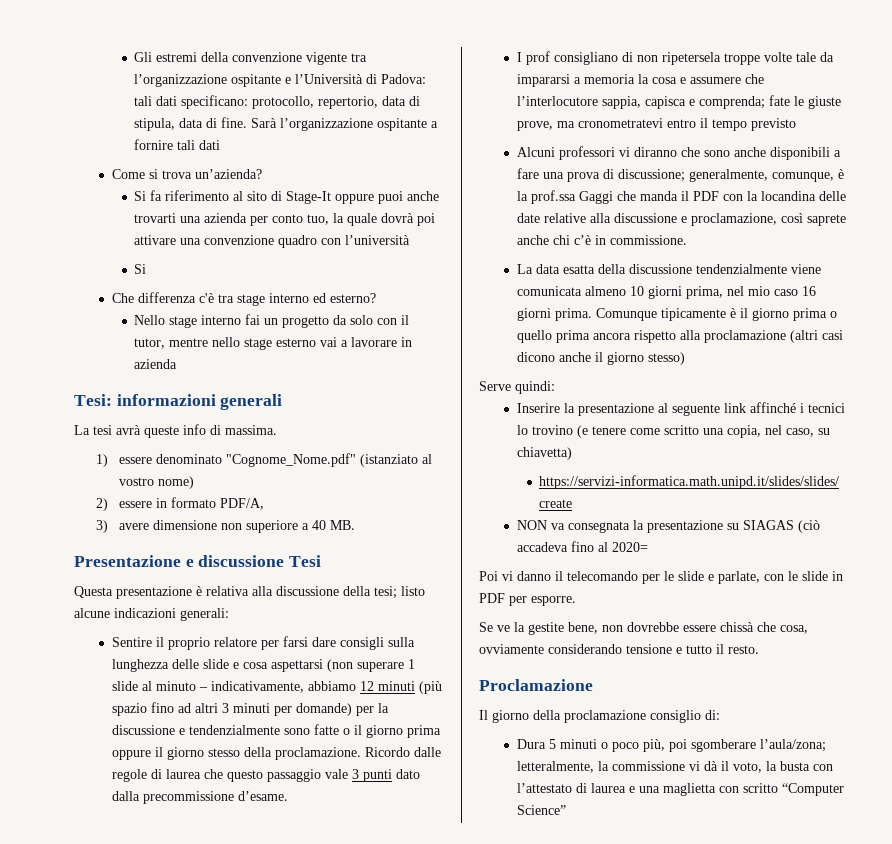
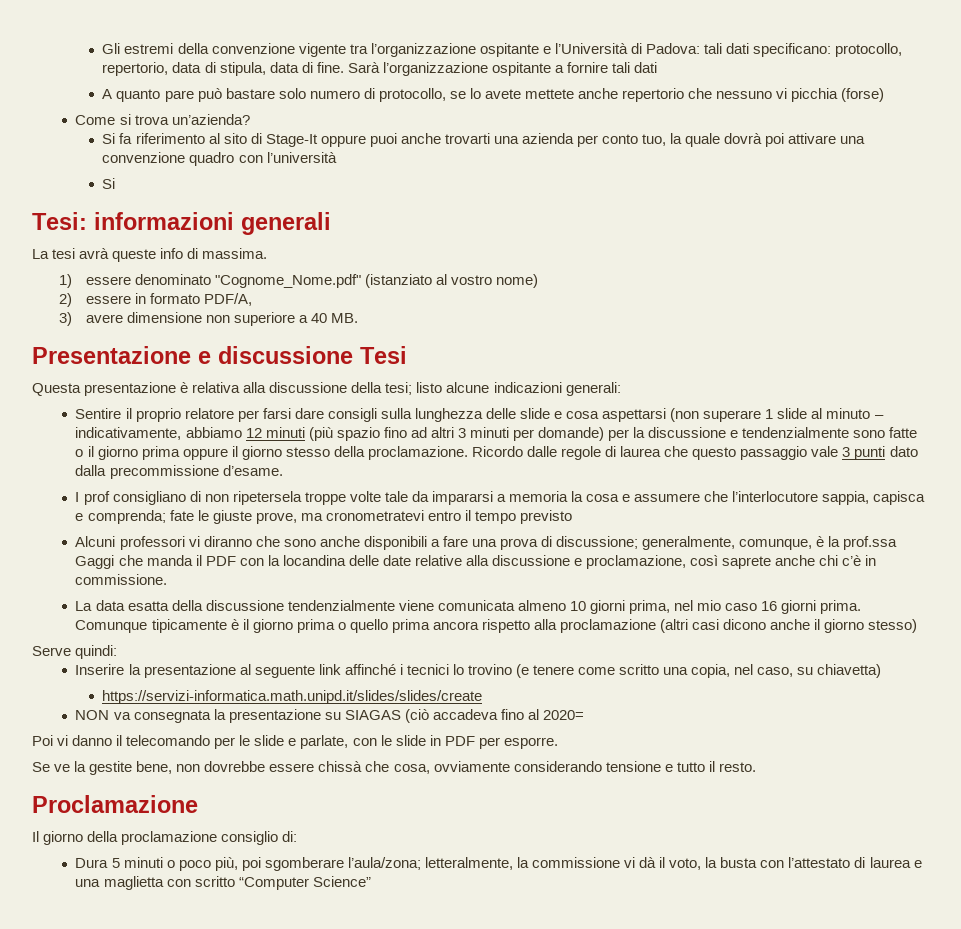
+ A quanto pare può bastare solo numero di protocollo, se lo avete mettete anche repertorio che nessuno vi picchia (forse)
- Che differenza c'è tra stage interno ed esterno?
- Nello stage interno fai un progetto da solo con il tutor, mentre nello stage esterno vai a lavorare in azienda

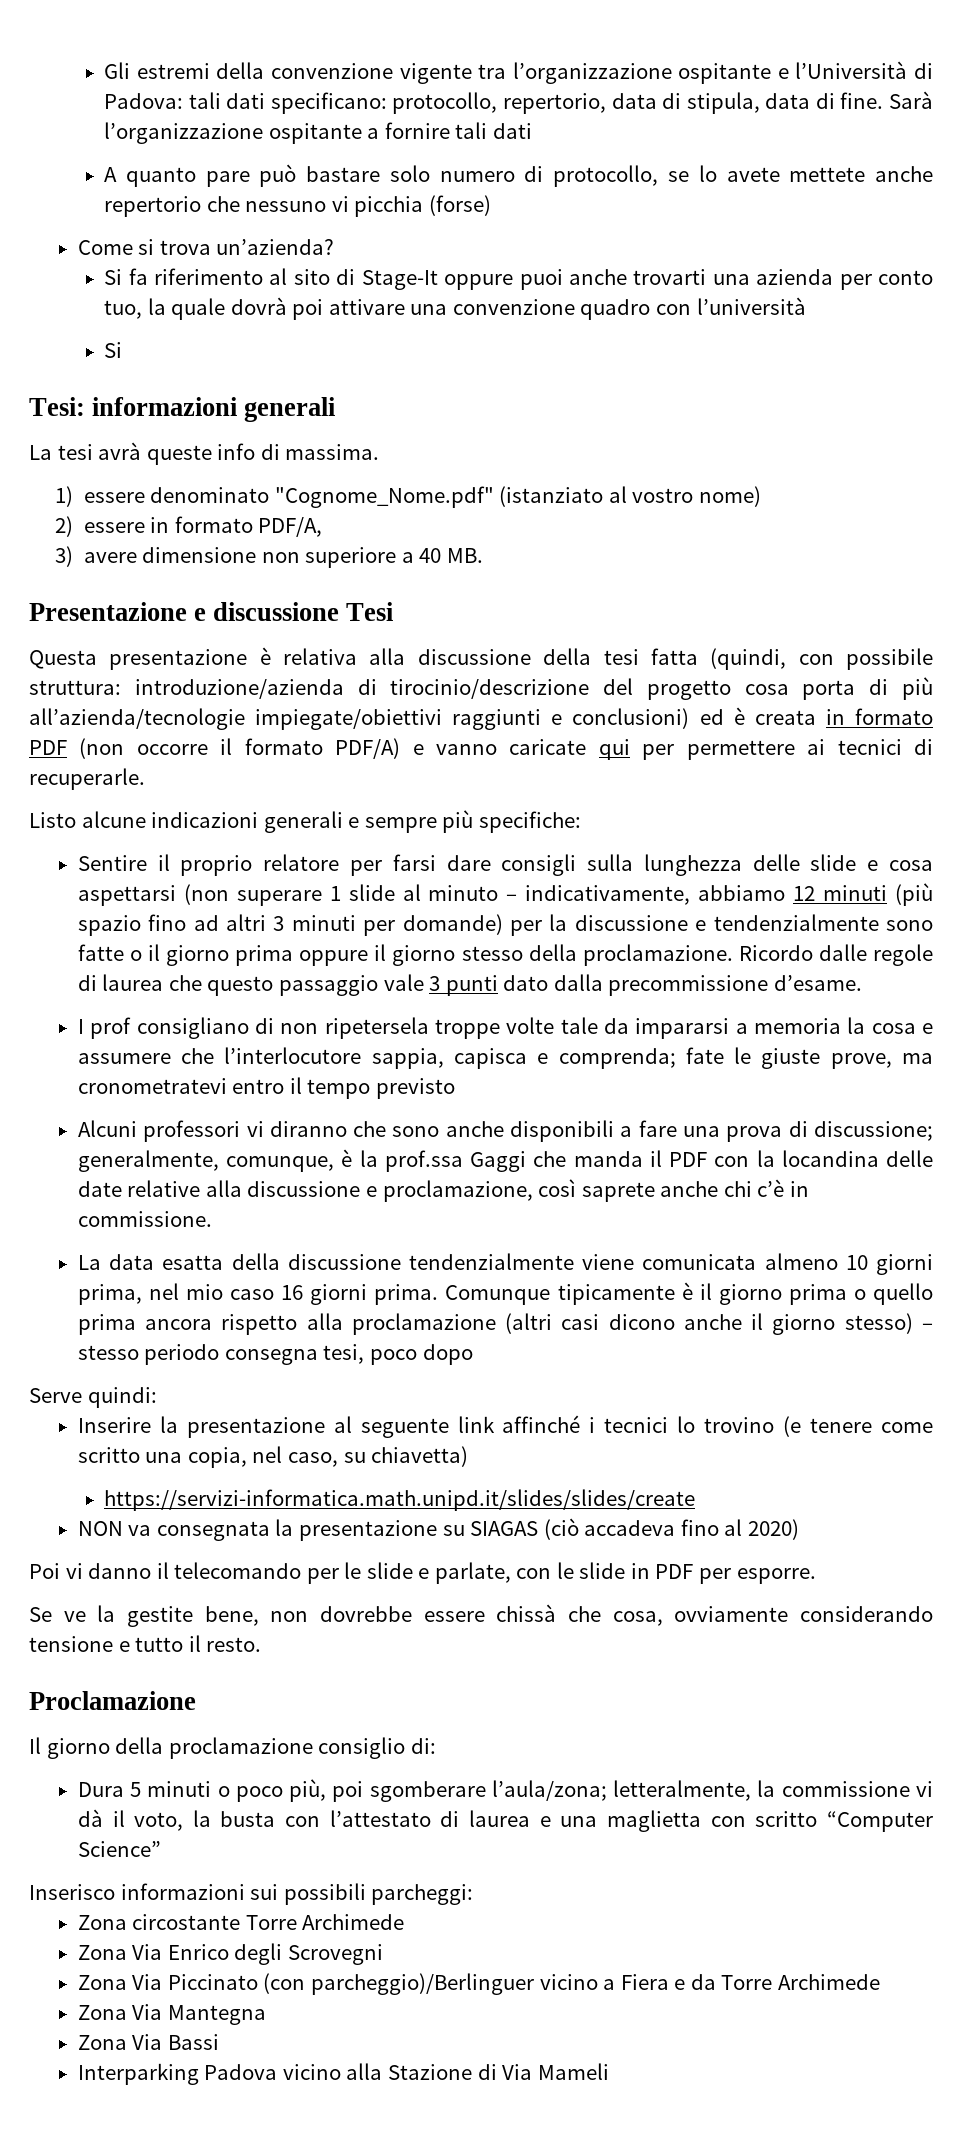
- Questa presentazione è relativa alla discussione della tesi; listo alcune indicazioni generali:
+ Questa presentazione è relativa alla discussione della tesi fatta (quindi, con possibile struttura: introduzione/azienda di tirocinio/descrizione del progetto cosa porta di più all’azienda/tecnologie impiegate/obiettivi raggiunti e conclusioni) ed è creata in formato PDF (non occorre il formato PDF/A) e vanno caricate qui per permettere ai tecnici di recuperarle.
+ Listo alcune indicazioni generali e sempre più specifiche:
- Comunque tipicamente è il giorno prima o quello prima ancora rispetto alla proclamazione (altri casi dicono anche il giorno stesso)
+ Comunque tipicamente è il giorno prima o quello prima ancora rispetto alla proclamazione (altri casi dicono anche il giorno stesso) – stesso periodo consegna tesi, poco dopo
- NON va consegnata la presentazione su SIAGAS (ciò accadeva fino al 2020=
+ NON va consegnata la presentazione su SIAGAS (ciò accadeva fino al 2020)
+ Inserisco informazioni sui possibili parcheggi:
+ Zona circostante Torre Archimede
+ Zona Via Enrico degli Scrovegni
+ Zona Via Piccinato (con parcheggio)/Berlinguer vicino a Fiera e da Torre Archimede
+ Zona Via Mantegna
+ Zona Via Bassi
+ Interparking Padova vicino alla Stazione di Via Mameli

